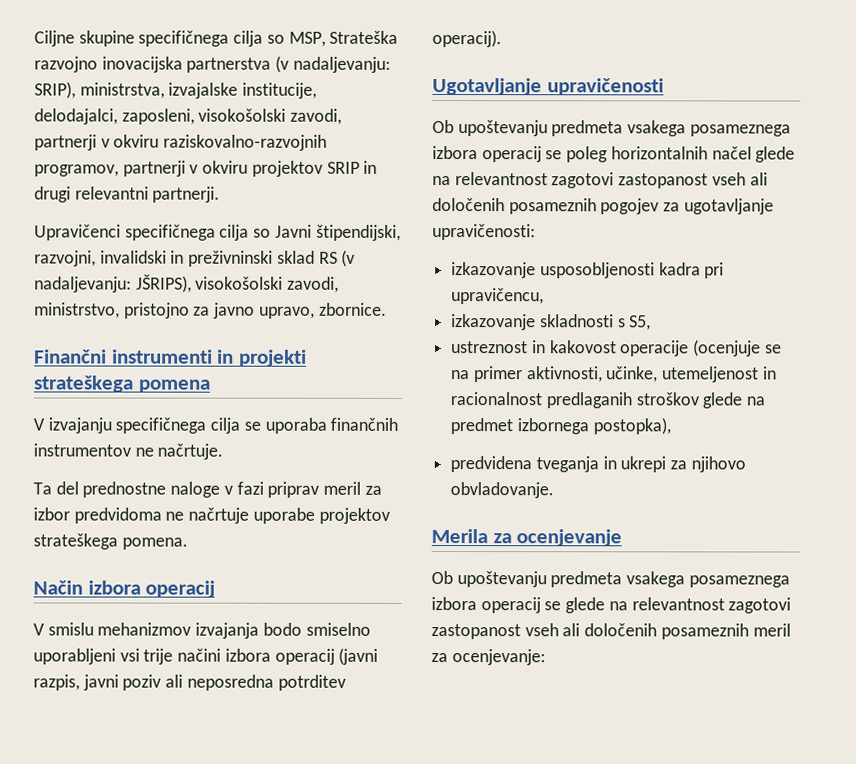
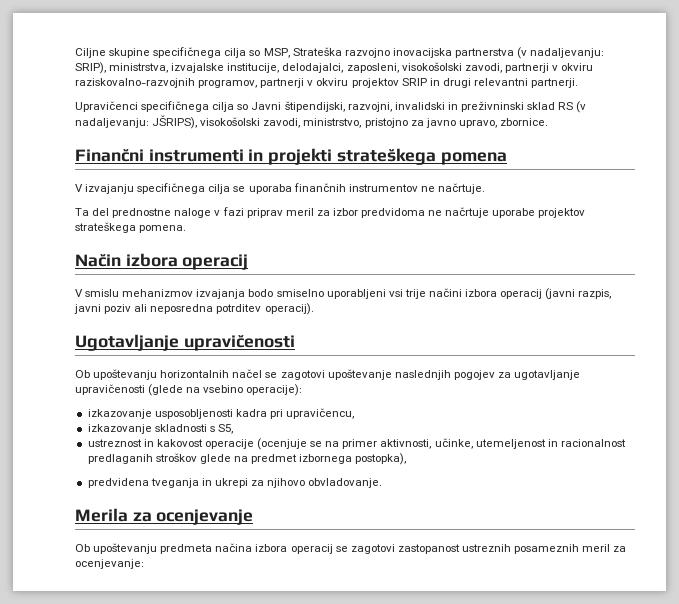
- Ob upoštevanju predmeta vsakega posameznega izbora operacij se poleg horizontalnih načel glede na relevantnost zagotovi zastopanost vseh ali določenih posameznih pogojev za ugotavljanje upravičenosti:
+ Ob upoštevanju horizontalnih načel se zagotovi upoštevanje naslednjih pogojev za ugotavljanje upravičenosti (glede na vsebino operacije):
- Ob upoštevanju predmeta vsakega posameznega izbora operacij se glede na relevantnost zagotovi zastopanost vseh ali določenih posameznih meril za ocenjevanje:
+ Ob upoštevanju predmeta načina izbora operacij se zagotovi zastopanost ustreznih posameznih meril za ocenjevanje:

